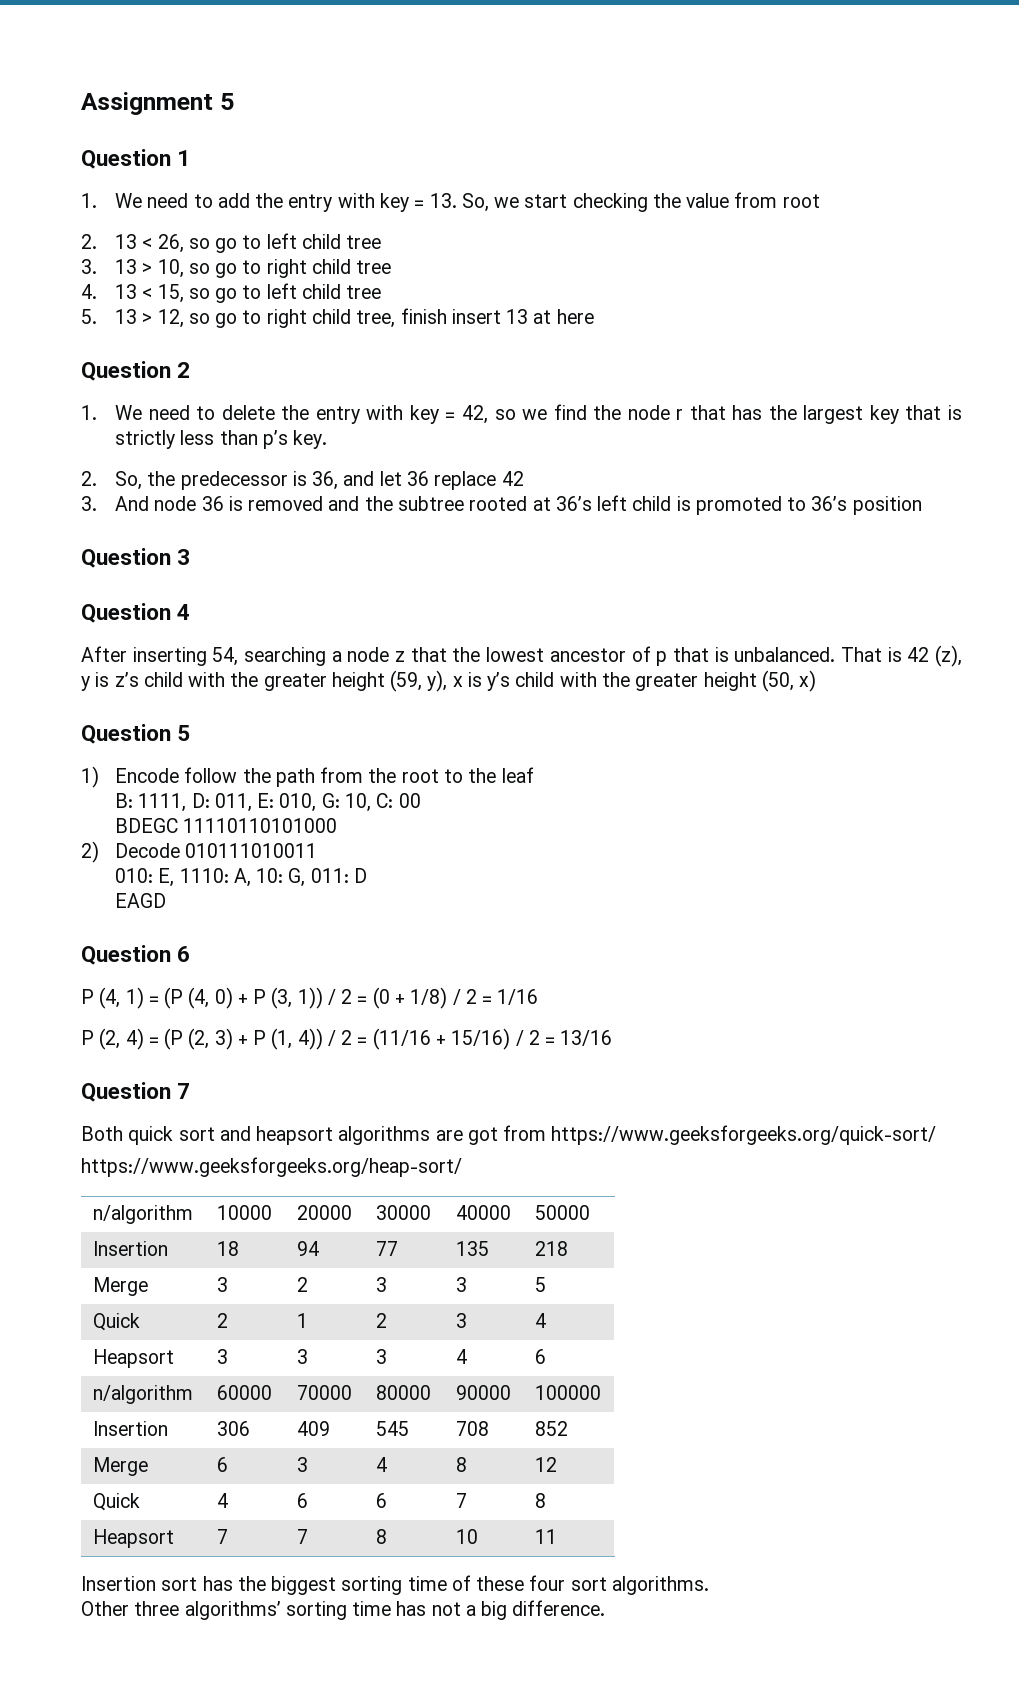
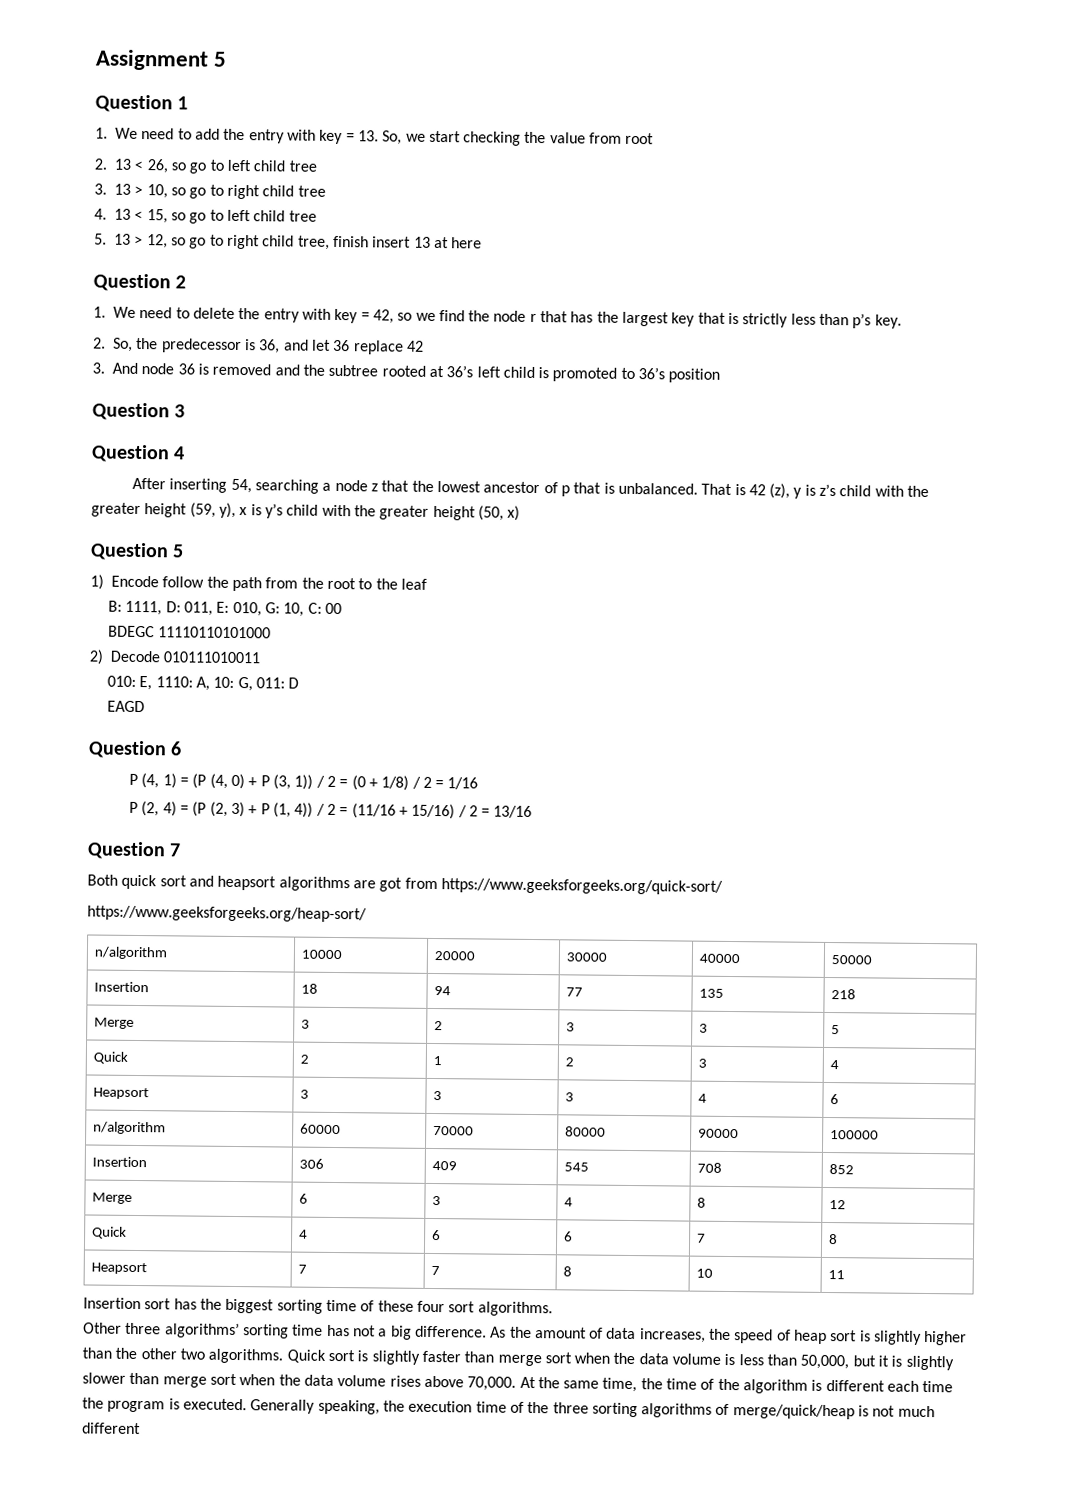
+ As the amount of data increases, the speed of heap sort is slightly higher than the other two algorithms. Quick sort is slightly faster than merge sort when the data volume is less than 50,000, but it is slightly slower than merge sort when the data volume rises above 70,000. At the same time, the time of the algorithm is different each time the program is executed. Generally speaking, the execution time of the three sorting algorithms of merge/quick/heap is not much different

